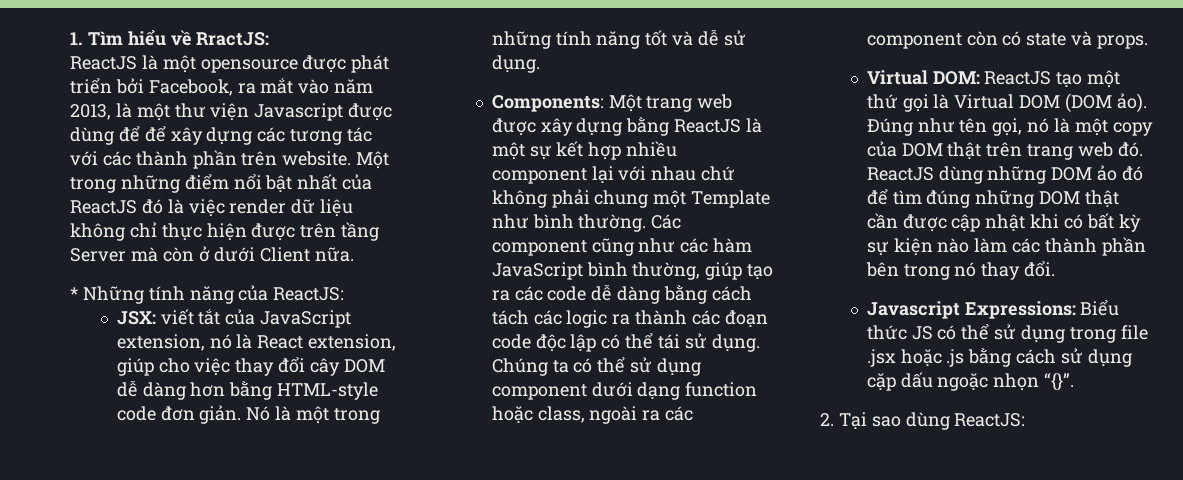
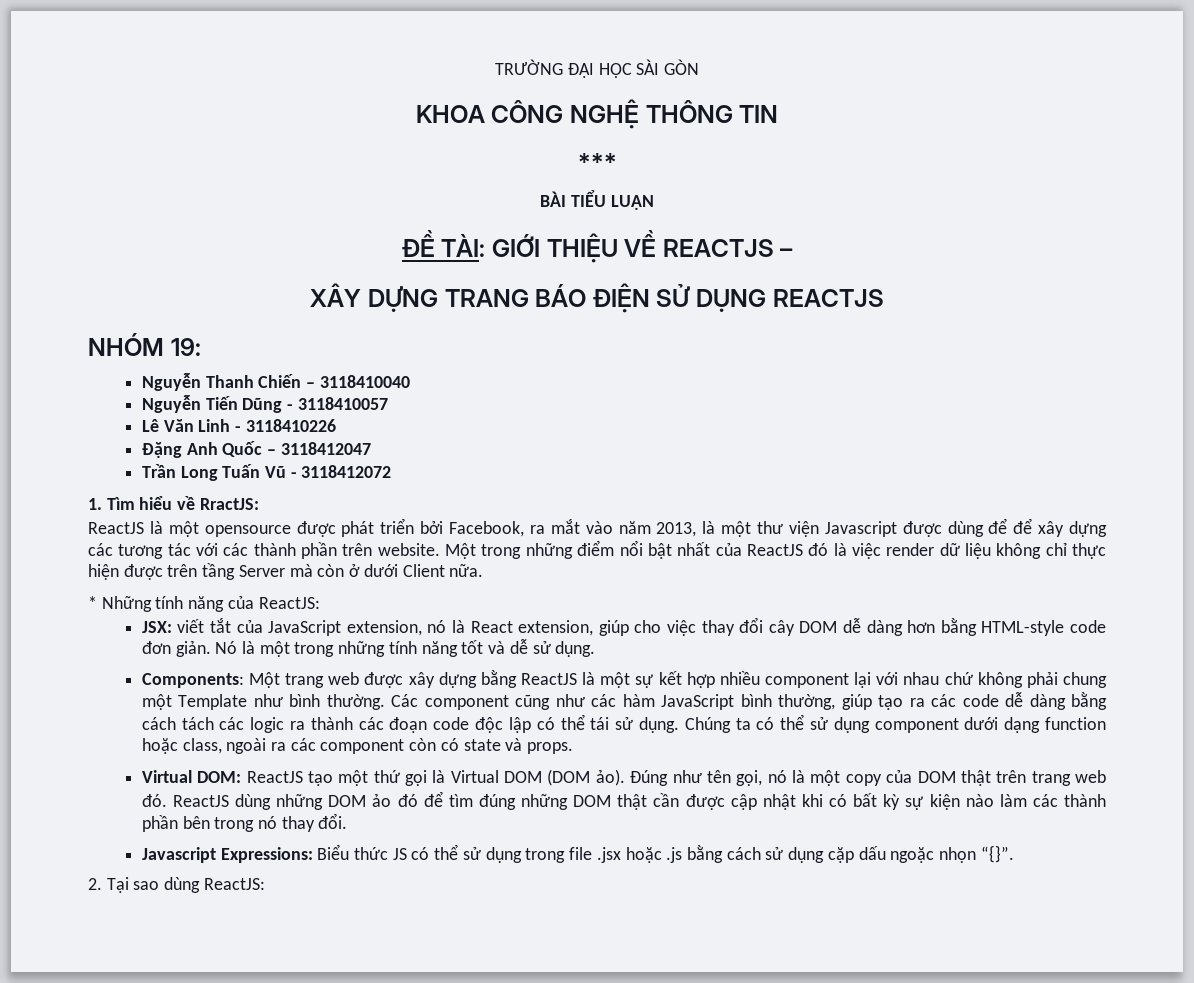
+ TRƯỜNG ĐẠI HỌC SÀI GÒN
+ KHOA CÔNG NGHỆ THÔNG TIN
+ ***
+ BÀI TIỂU LUẬN
+ ĐỀ TÀI: GIỚI THIỆU VỀ REACTJS –
+ XÂY DỰNG TRANG BÁO ĐIỆN SỬ DỤNG REACTJS
+ NHÓM 19:
+ Nguyễn Thanh Chiến – 3118410040
+ Nguyễn Tiến Dũng - 3118410057
+ Lê Văn Linh - 3118410226
+ Đặng Anh Quốc – 3118412047
+ Trần Long Tuấn Vũ - 3118412072

